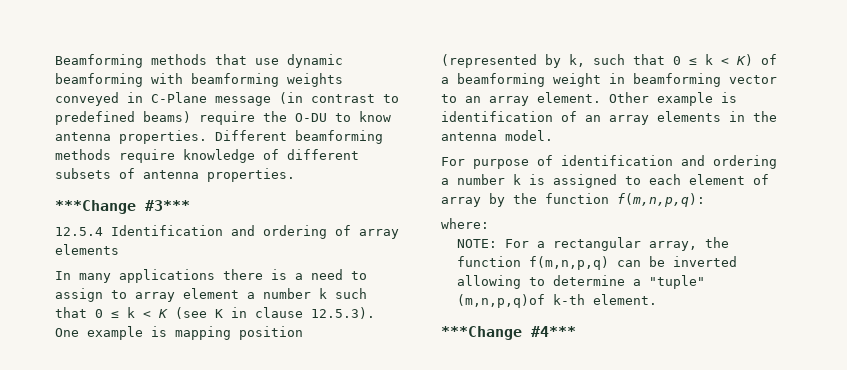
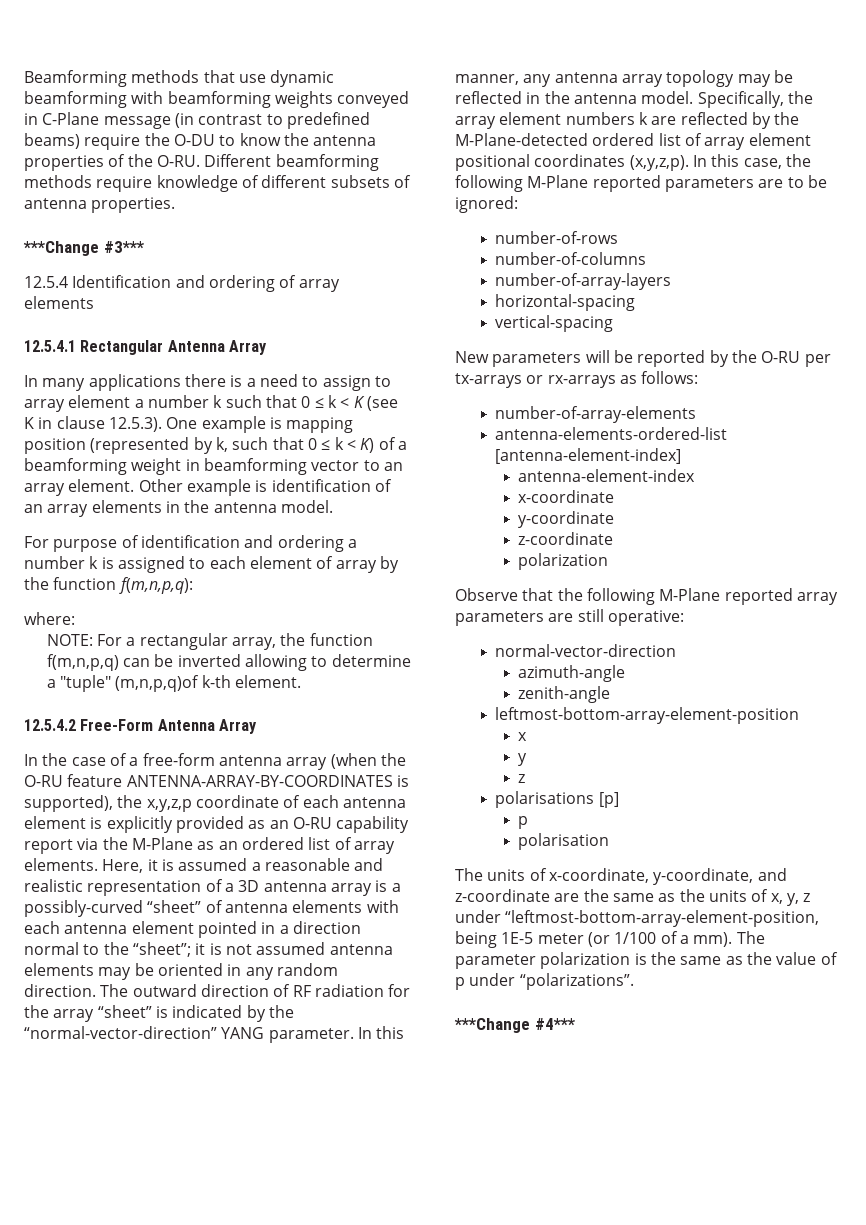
- Beamforming methods that use dynamic beamforming with beamforming weights conveyed in C-Plane message (in contrast to predefined beams) require the O-DU to know antenna properties.
+ Beamforming methods that use dynamic beamforming with beamforming weights conveyed in C-Plane message (in contrast to predefined beams) require the O-DU to know the antenna properties of the O-RU.
+ 12.5.4.1 Rectangular Antenna Array
+ 12.5.4.2 Free-Form Antenna Array
+ In the case of a free-form antenna array (when the O-RU feature ANTENNA-ARRAY-BY-COORDINATES is supported), the x,y,z,p coordinate of each antenna element is explicitly provided as an O-RU capability report via the M-Plane as an ordered list of array elements. Here, it is assumed a reasonable and realistic representation of a 3D antenna array is a possibly-curved “sheet” of antenna elements with each antenna element pointed in a direction normal to the “sheet”; it is not assumed antenna elements may be oriented in any random direction. The outward direction of RF radiation for the array “sheet” is indicated by the “normal-vector-direction” YANG parameter. In this manner, any antenna array topology may be reflected in the antenna model. Specifically, the array element numbers k are reflected by the M-Plane-detected ordered list of array element positional coordinates (x,y,z,p). In this case, the following M-Plane reported parameters are to be ignored:
+ number-of-rows
+ number-of-columns
+ number-of-array-layers
+ horizontal-spacing
+ vertical-spacing
+ New parameters will be reported by the O-RU per tx-arrays or rx-arrays as follows:
+ number-of-array-elements
+ antenna-elements-ordered-list [antenna-element-index]
+ antenna-element-index
+ x-coordinate
+ y-coordinate
+ z-coordinate
+ polarization
+ Observe that the following M-Plane reported array parameters are still operative:
+ normal-vector-direction
+ azimuth-angle
+ zenith-angle
+ leftmost-bottom-array-element-position
+ x
+ y
+ z
+ polarisations [p]
+ p
+ polarisation
+ The units of x-coordinate, y-coordinate, and z-coordinate are the same as the units of x, y, z under “leftmost-bottom-array-element-position, being 1E-5 meter (or 1/100 of a mm). The parameter polarization is the same as the value of p under “polarizations”.

